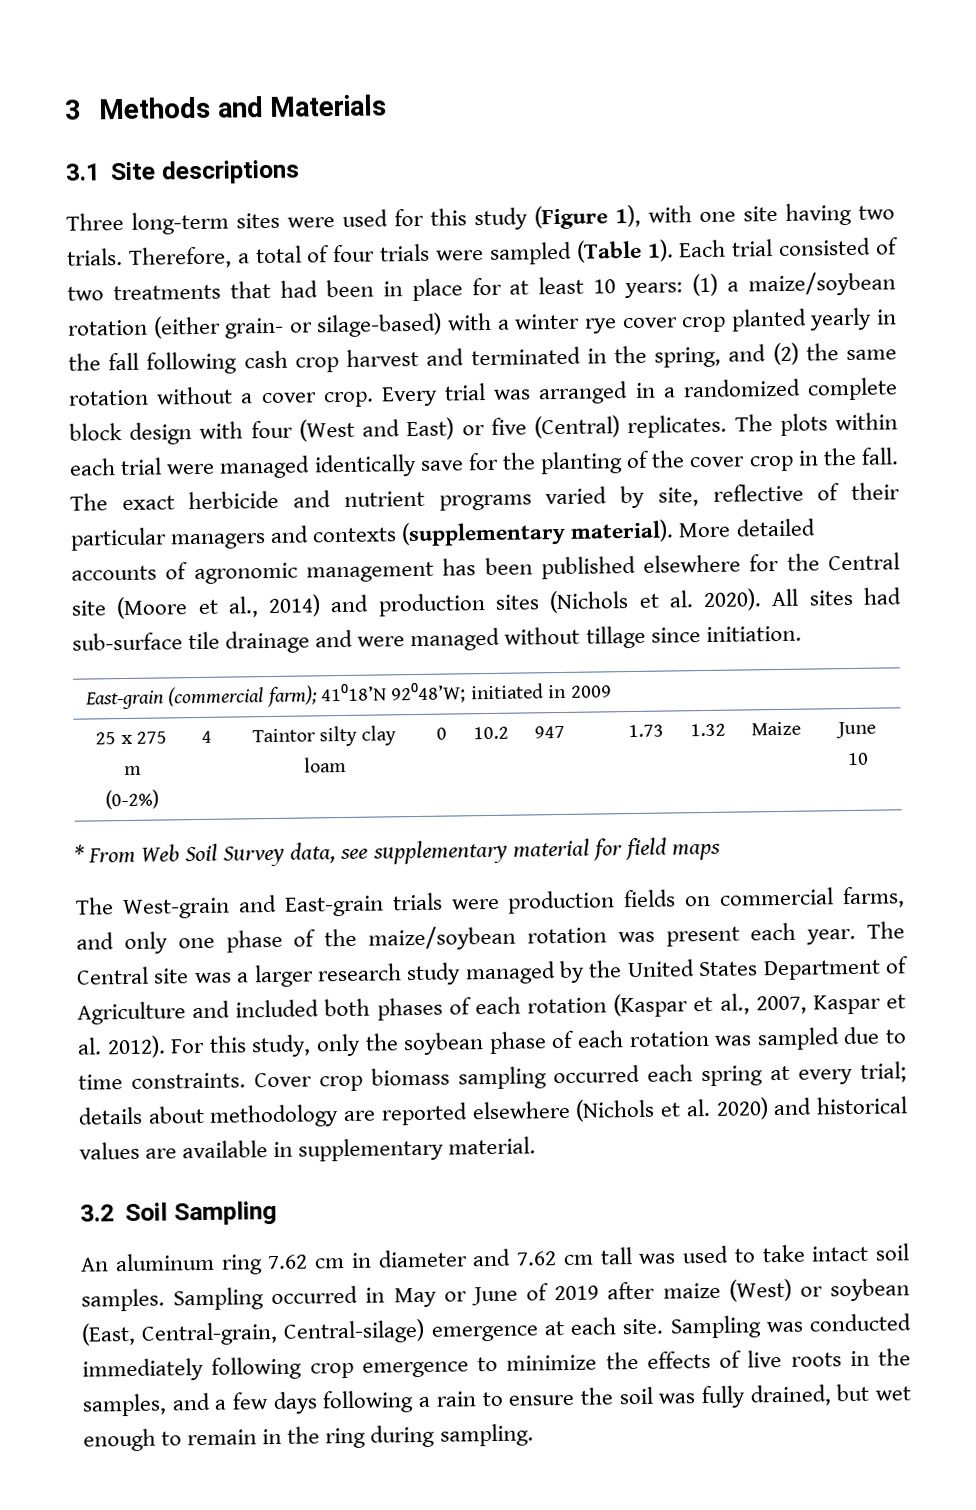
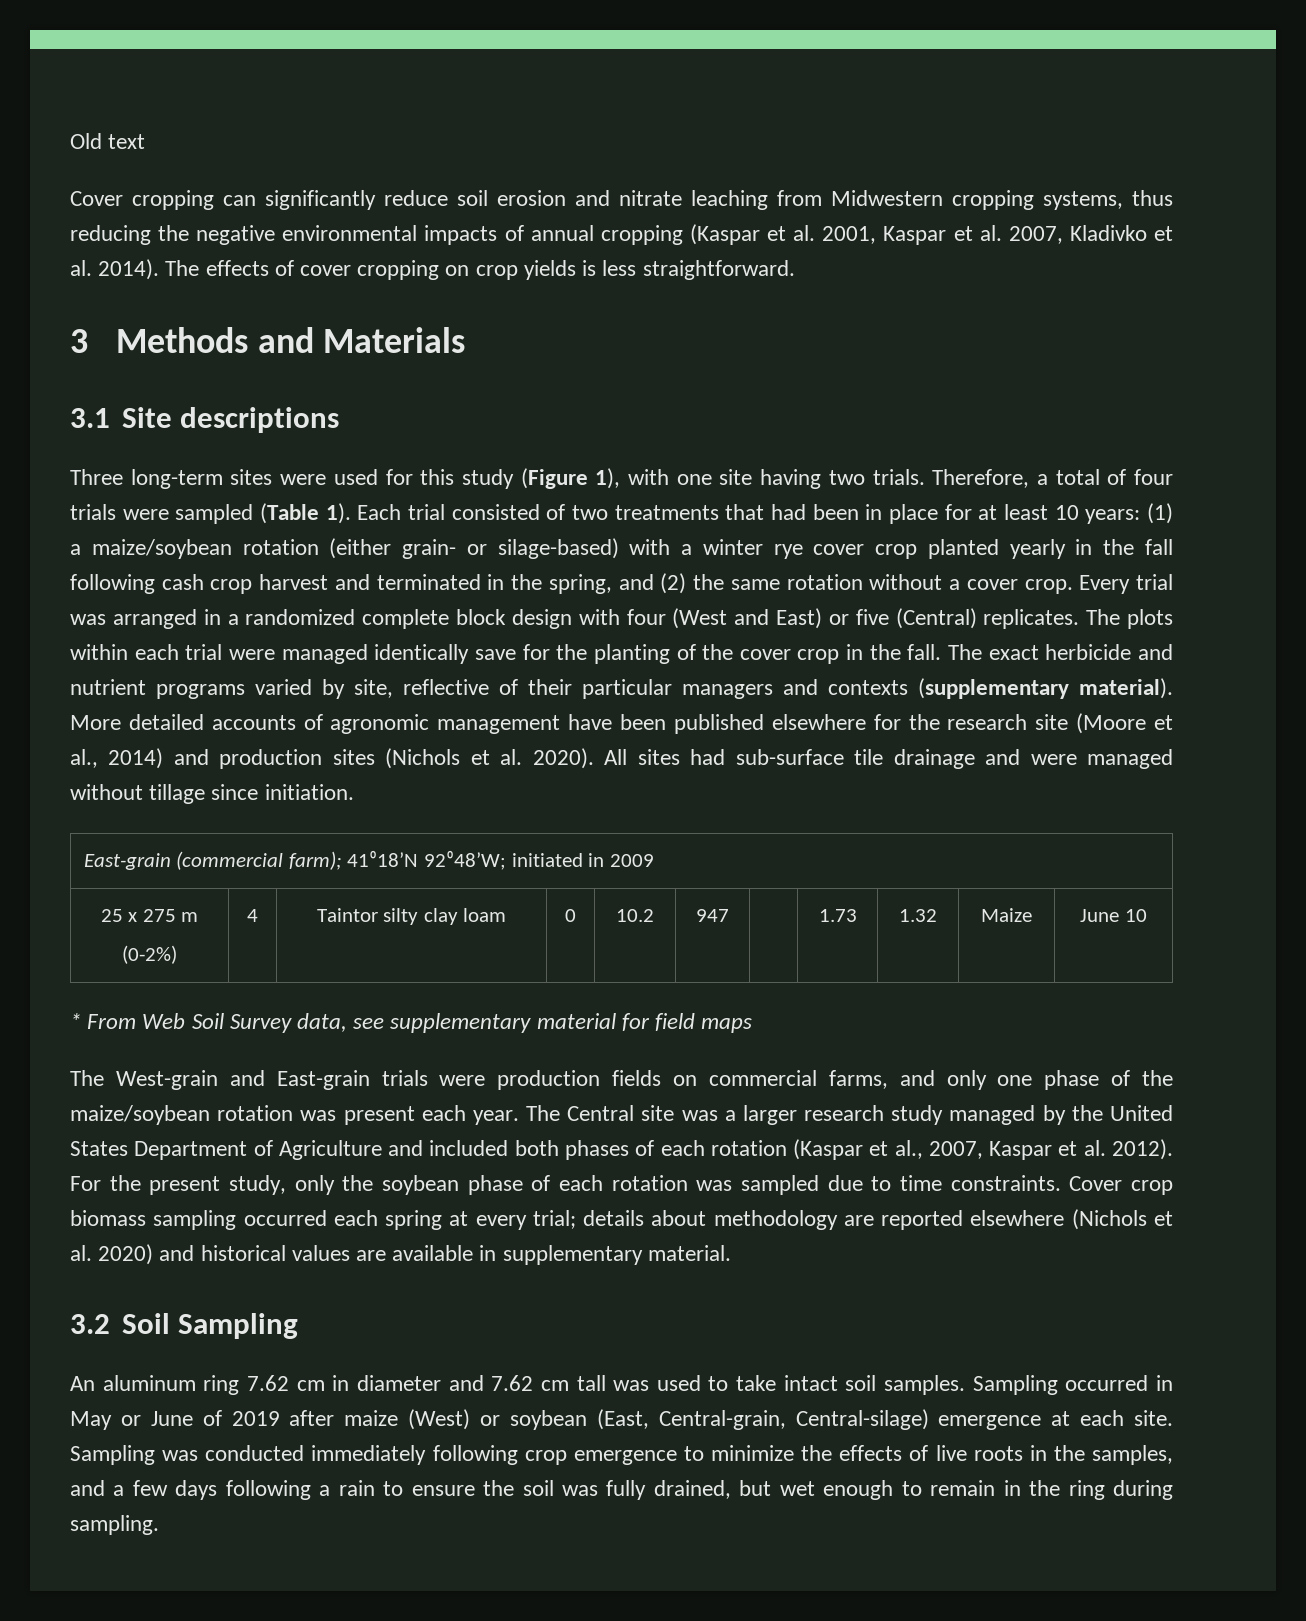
+ Old text
+ Cover cropping can significantly reduce soil erosion and nitrate leaching from Midwestern cropping systems, thus reducing the negative environmental impacts of annual cropping (Kaspar et al. 2001, Kaspar et al. 2007, Kladivko et al. 2014). The effects of cover cropping on crop yields is less straightforward.
- More detailed accounts of agronomic management has been published elsewhere for the Central site (Moore et al., 2014) and production sites (Nichols et al. 2020).
+ More detailed accounts of agronomic management have been published elsewhere for the research site (Moore et al., 2014) and production sites (Nichols et al. 2020).
- For this study, only the soybean phase of each rotation was sampled due to time constraints.
+ For the present study, only the soybean phase of each rotation was sampled due to time constraints.

